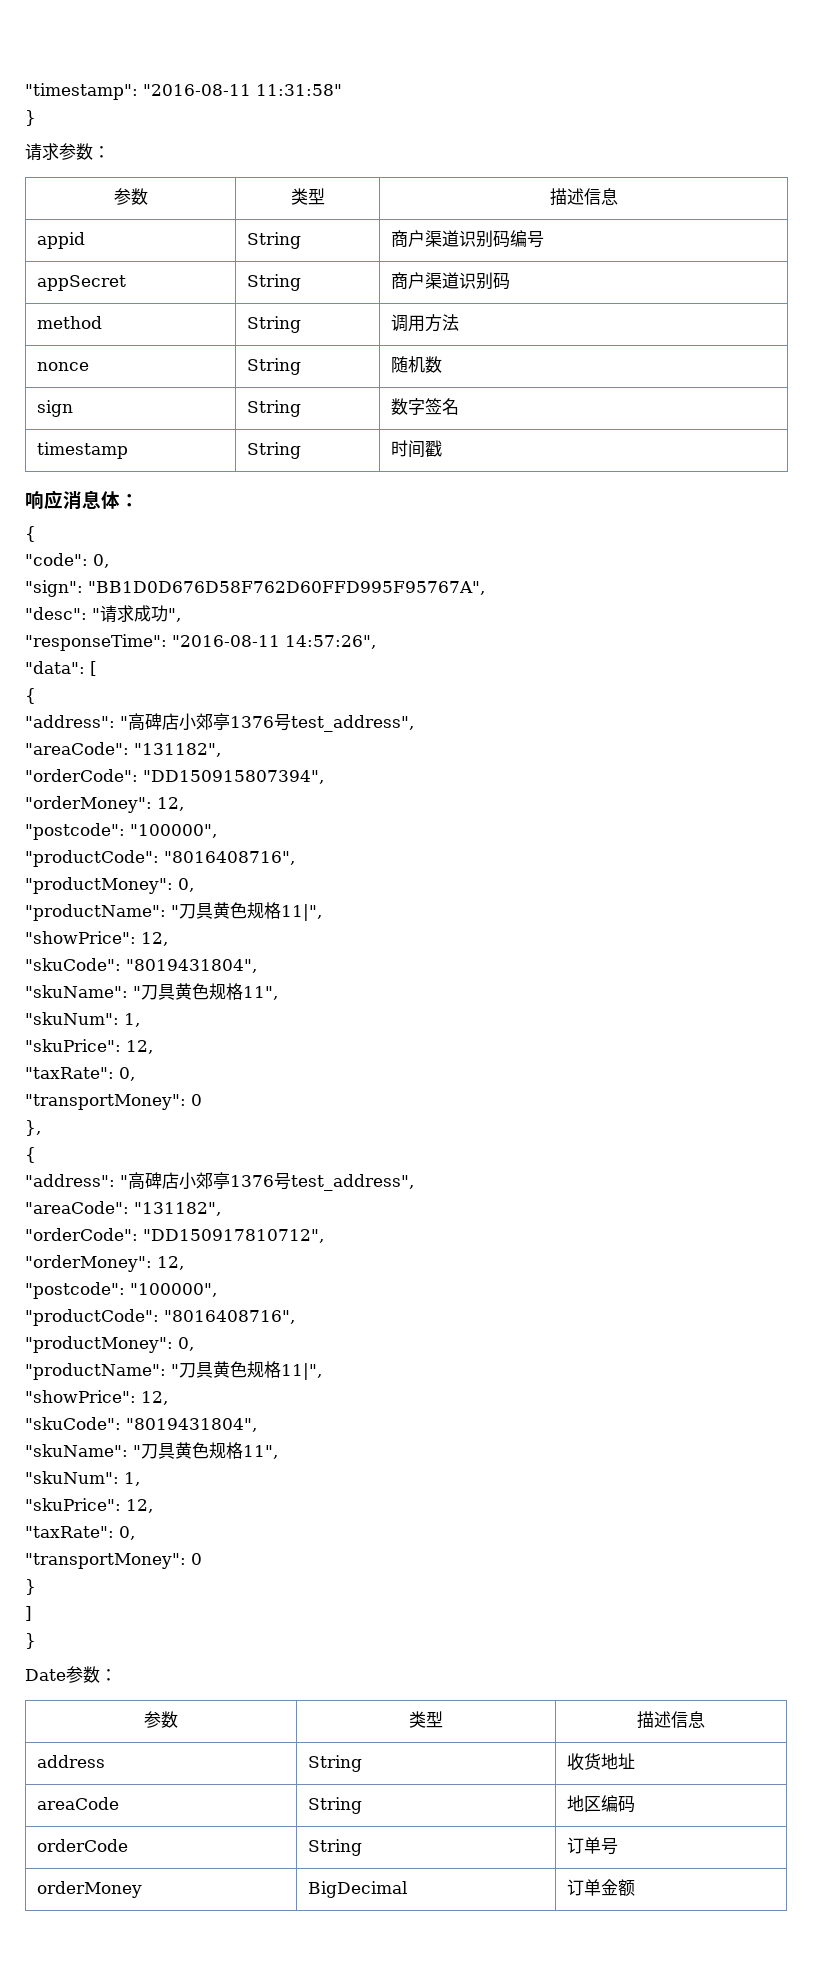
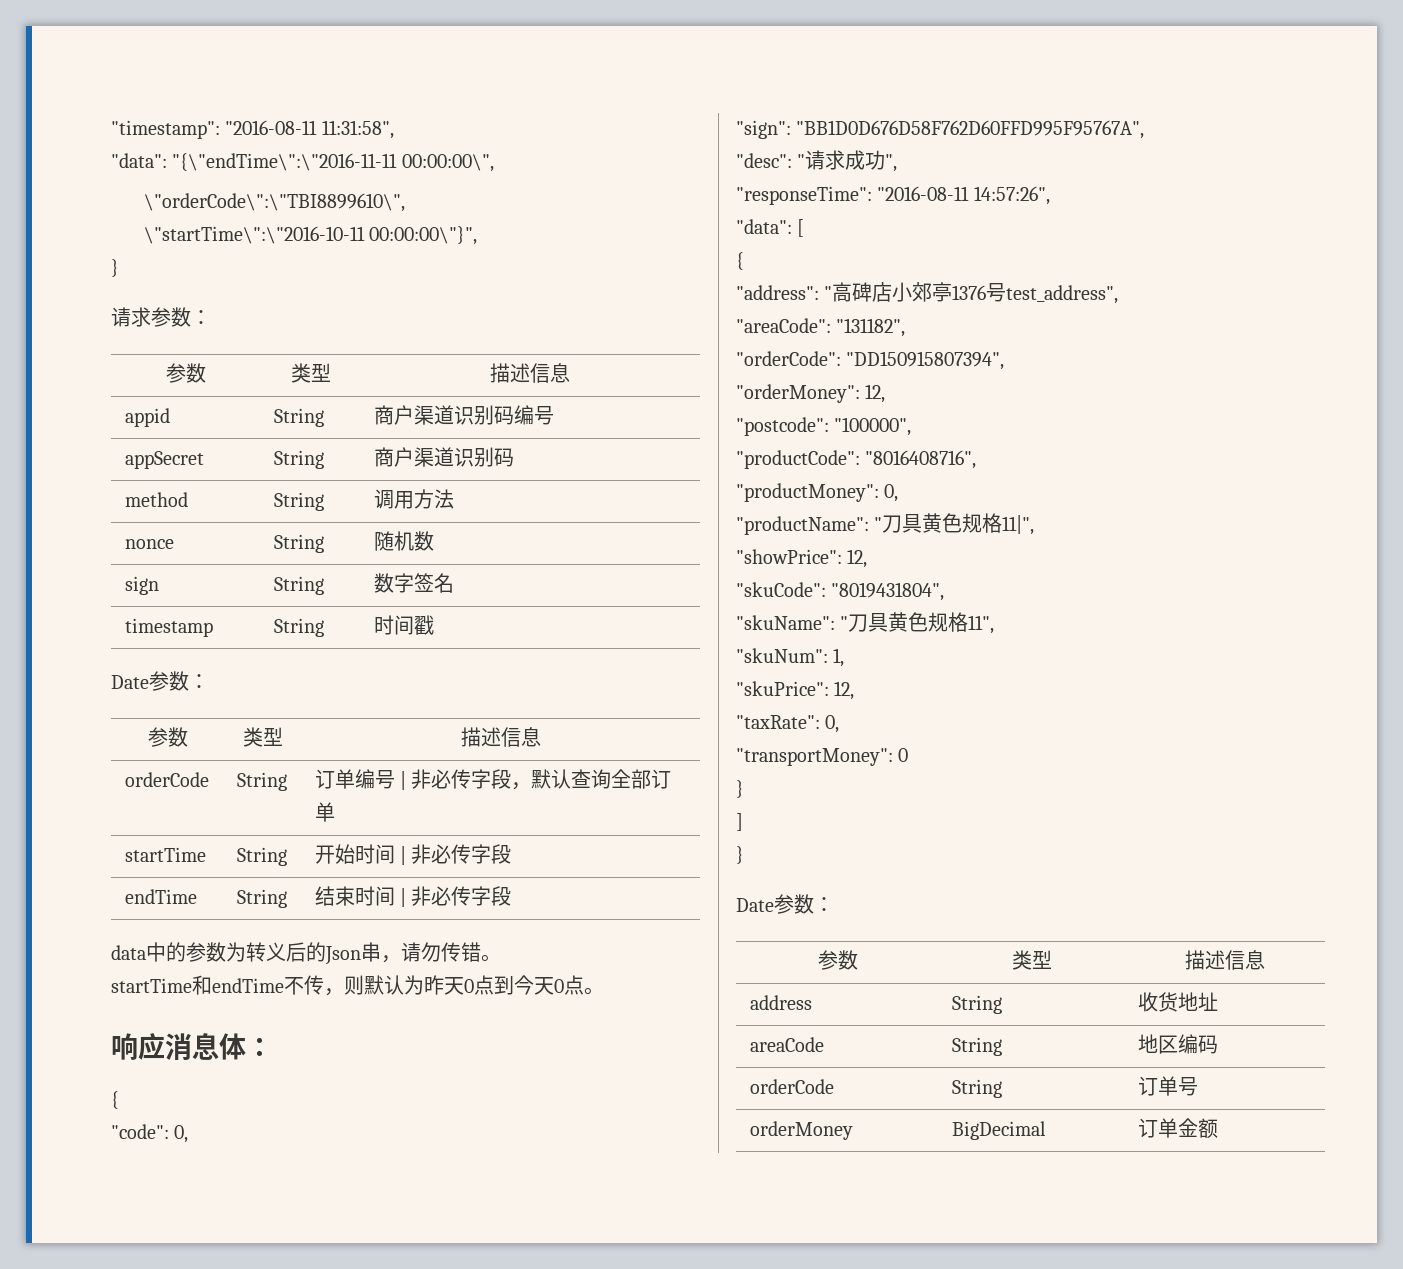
- "timestamp": "2016-08-11 11:31:58"
+ "timestamp": "2016-08-11 11:31:58",
+ "data": "{\"endTime\":\"2016-11-11 00:00:00\",
+ \"orderCode\":\"TBI8899610\",
+ \"startTime\":\"2016-10-11 00:00:00\"}",
  timestamp | String | 时间戳
+ Date参数：
+ 参数 | 类型 | 描述信息
+ orderCode | String | 订单编号 | 非必传字段，默认查询全部订单
+ startTime | String | 开始时间 | 非必传字段
+ endTime | String | 结束时间 | 非必传字段
+ data中的参数为转义后的Json串，请勿传错。
+ startTime和endTime不传，则默认为昨天0点到今天0点。
- },
- {
- "address": "高碑店小郊亭1376号test_address",
- "areaCode": "131182",
- "orderCode": "DD150917810712",
- "orderMoney": 12,
- "postcode": "100000",
- "productCode": "8016408716",
- "productMoney": 0,
- "productName": "刀具黄色规格11|",
- "showPrice": 12,
- "skuCode": "8019431804",
- "skuName": "刀具黄色规格11",
- "skuNum": 1,
- "skuPrice": 12,
- "taxRate": 0,
- "transportMoney": 0

